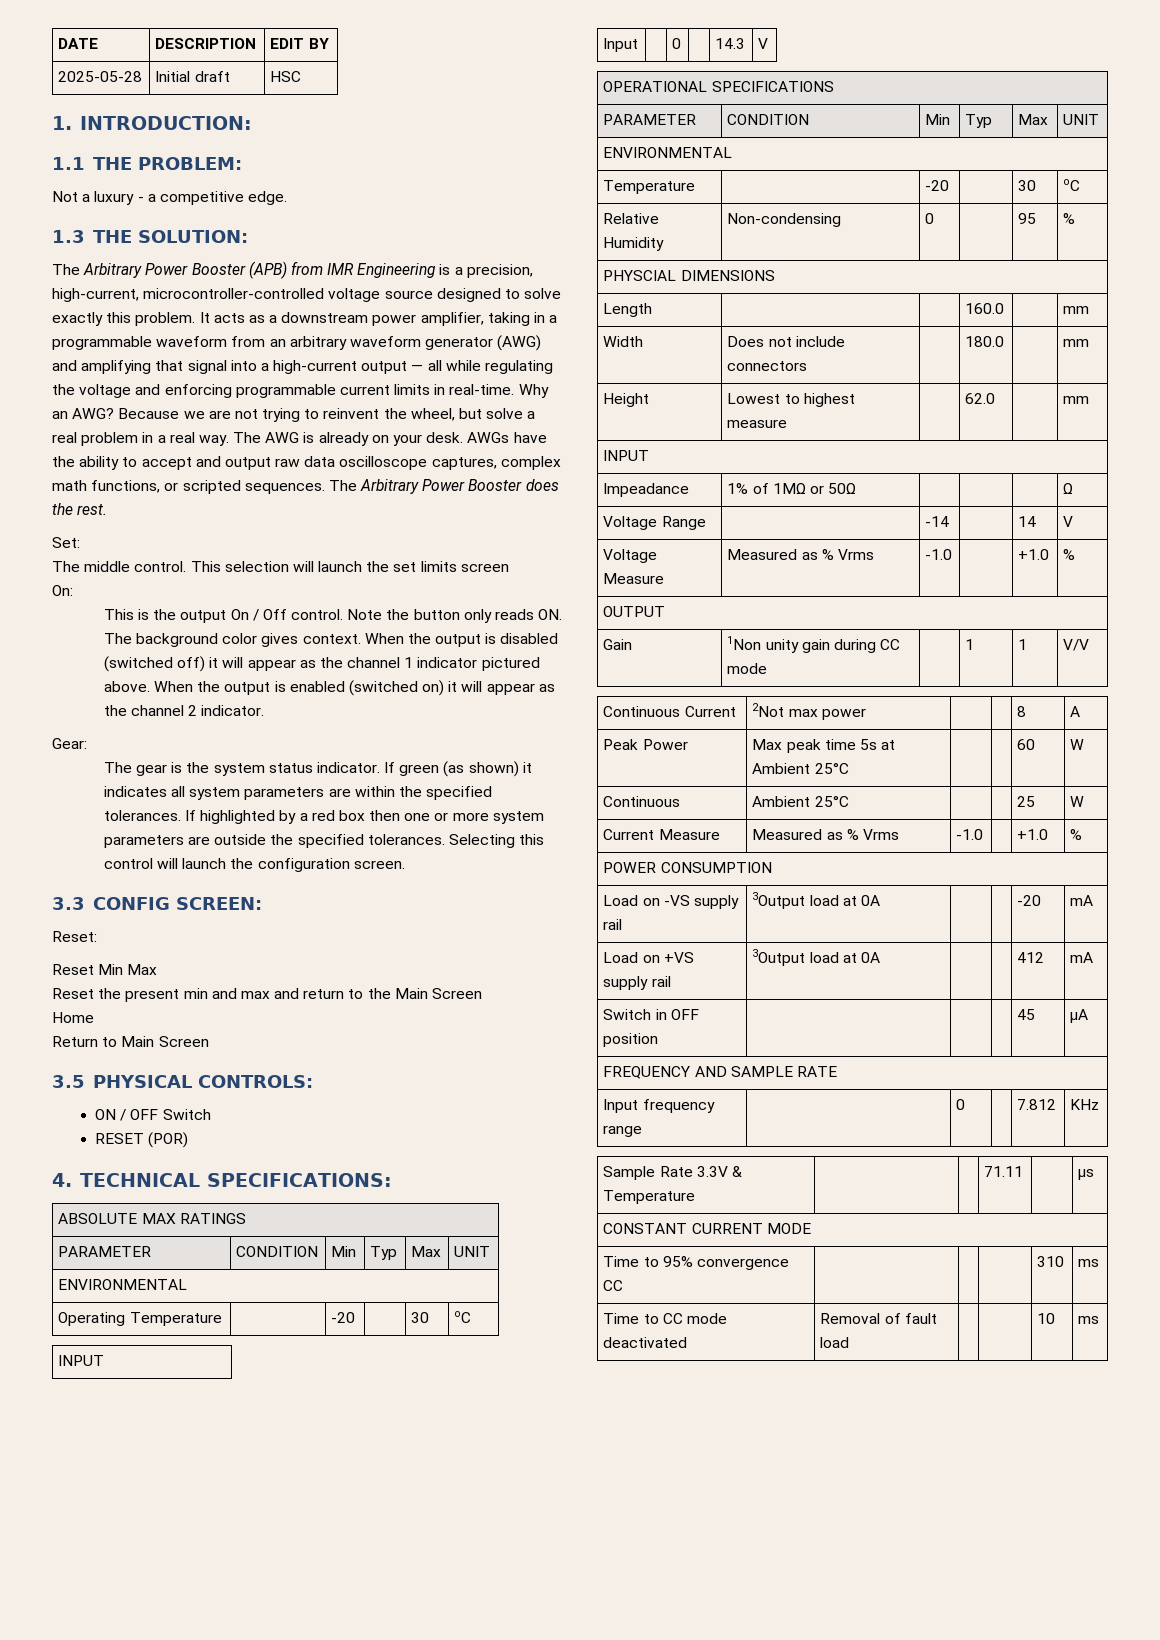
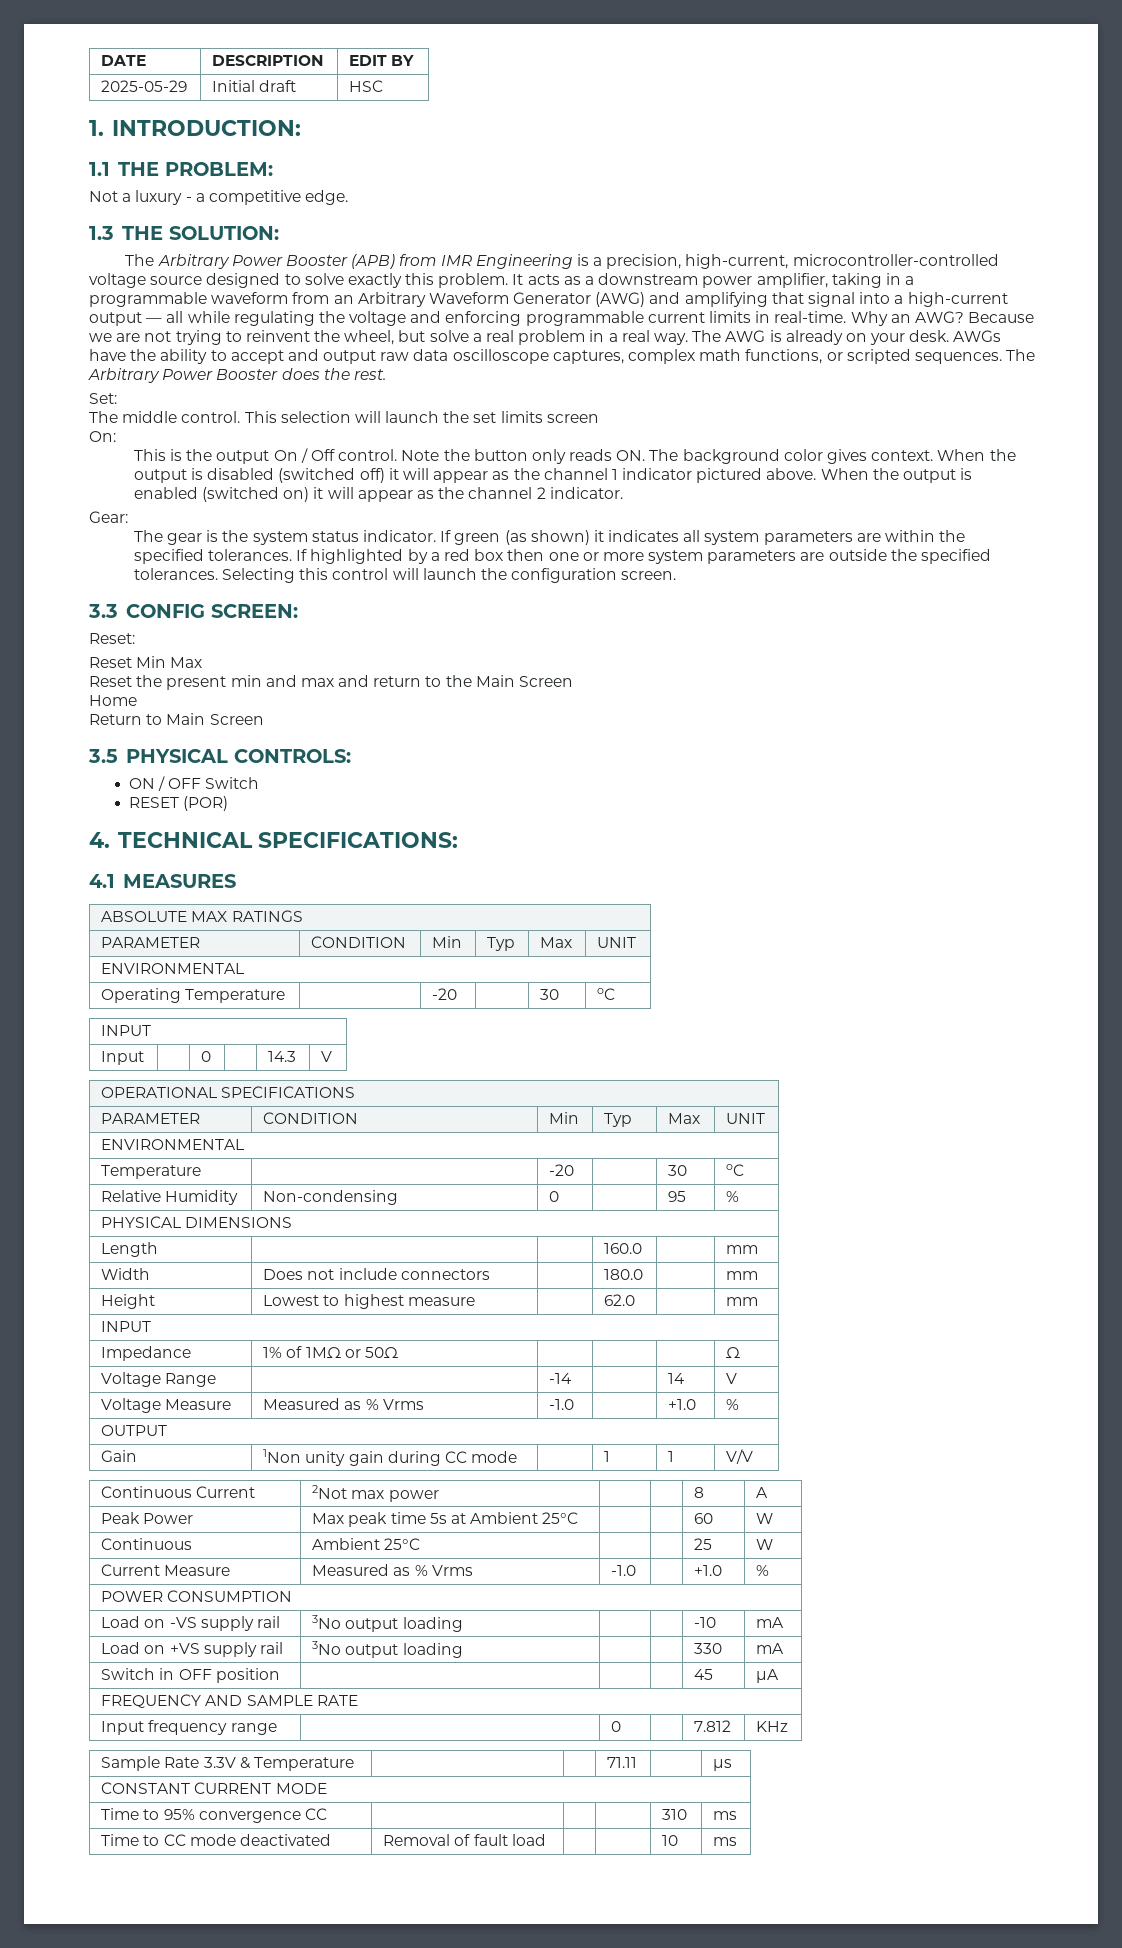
- 2025-05-28 | Initial draft | HSC
+ 2025-05-29 | Initial draft | HSC
- It acts as a downstream power amplifier, taking in a programmable waveform from an arbitrary waveform generator (AWG) and amplifying that signal into a high-current output — all while regulating the voltage and enforcing programmable current limits in real-time.
+ It acts as a downstream power amplifier, taking in a programmable waveform from an Arbitrary Waveform Generator (AWG) and amplifying that signal into a high-current output — all while regulating the voltage and enforcing programmable current limits in real-time.
+ 4.1 MEASURES
- PHYSCIAL DIMENSIONS
+ PHYSICAL DIMENSIONS
- Impeadance | 1% of 1MΩ or 50Ω | | | | Ω
+ Impedance | 1% of 1MΩ or 50Ω | | | | Ω
- Load on -VS supply rail | 3Output load at 0A | | | -20 | mA
+ Load on -VS supply rail | 3No output loading | | | -10 | mA
- Load on +VS supply rail | 3Output load at 0A | | | 412 | mA
+ Load on +VS supply rail | 3No output loading | | | 330 | mA

